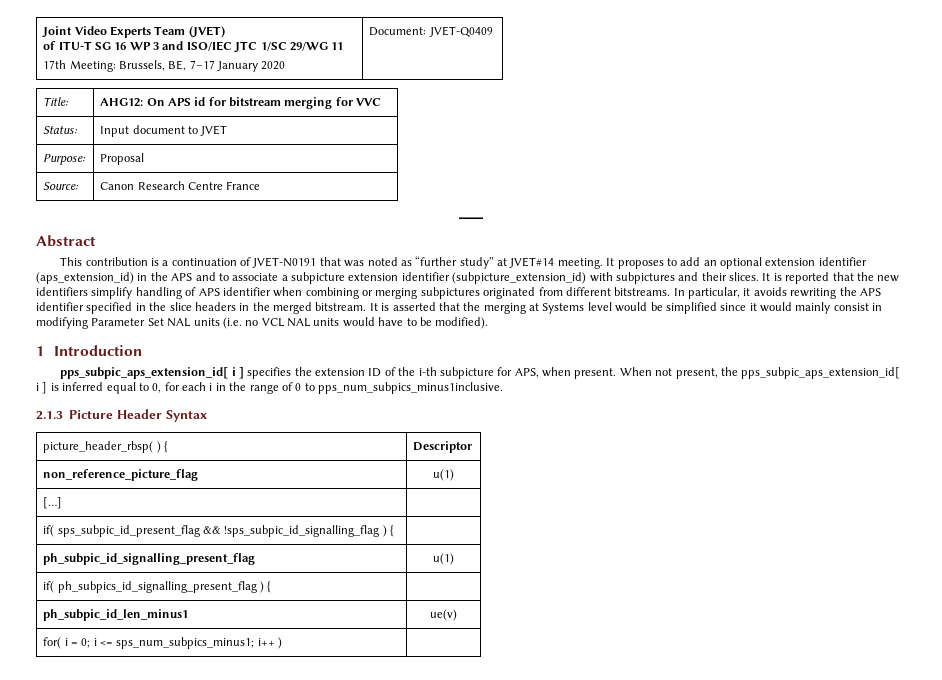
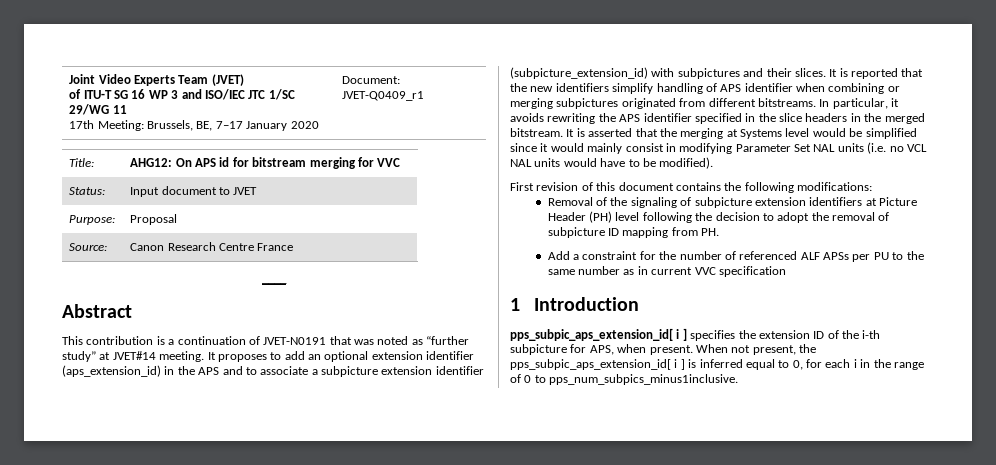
  Joint Video Experts Team (JVET)
  of ITU-T SG 16 WP 3 and ISO/IEC JTC 1/SC 29/WG 11
- 17th Meeting: Brussels, BE, 7–17 January 2020 | Document: JVET-Q0409
+ 17th Meeting: Brussels, BE, 7–17 January 2020 | Document: JVET-Q0409_r1
+ First revision of this document contains the following modifications:
+ Removal of the signaling of subpicture extension identifiers at Picture Header (PH) level following the decision to adopt the removal of subpicture ID mapping from PH.
+ Add a constraint for the number of referenced ALF APSs per PU to the same number as in current VVC specification
- 2.1.3 Picture Header Syntax
- picture_header_rbsp( ) { | Descriptor
- non_reference_picture_flag | u(1)
- […] |
- if( sps_subpic_id_present_flag && !sps_subpic_id_signalling_flag ) { |
- ph_subpic_id_signalling_present_flag | u(1)
- if( ph_subpics_id_signalling_present_flag ) { |
- ph_subpic_id_len_minus1 | ue(v)
- for( i = 0; i <= sps_num_subpics_minus1; i++ ) |

